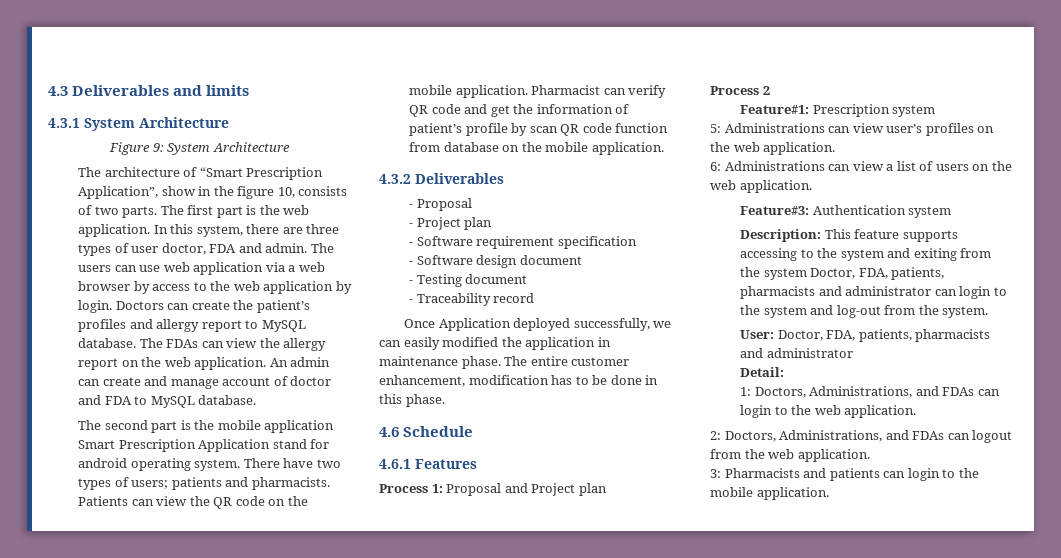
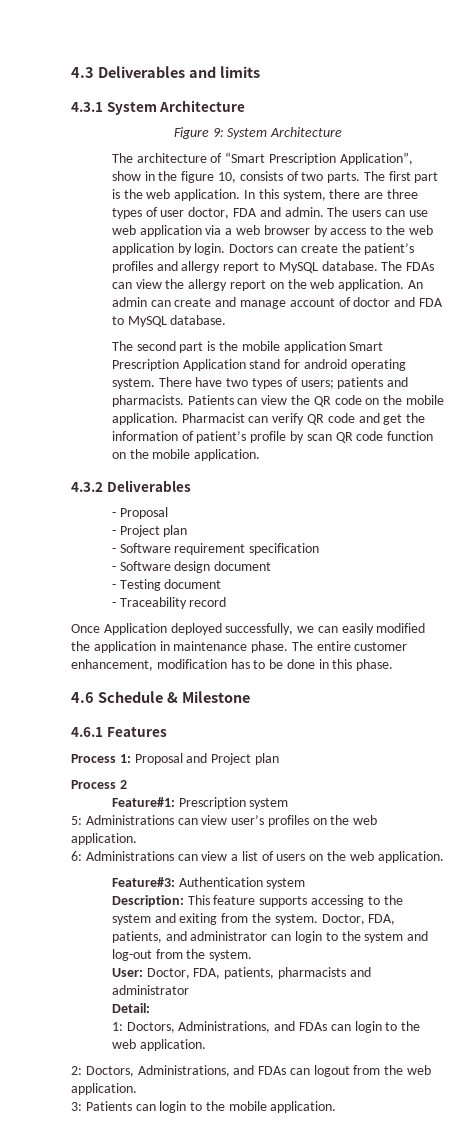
- Pharmacist can verify QR code and get the information of patient’s profile by scan QR code function from database on the mobile application.
+ Pharmacist can verify QR code and get the information of patient’s profile by scan QR code function on the mobile application.
- 4.6 Schedule
+ 4.6 Schedule & Milestone
- Description: This feature supports accessing to the system and exiting from the system Doctor, FDA, patients, pharmacists and administrator can login to the system and log-out from the system.
+ Description: This feature supports accessing to the system and exiting from the system. Doctor, FDA, patients, and administrator can login to the system and log-out from the system.
- 3: Pharmacists and patients can login to the mobile application.
+ 3: Patients can login to the mobile application.

